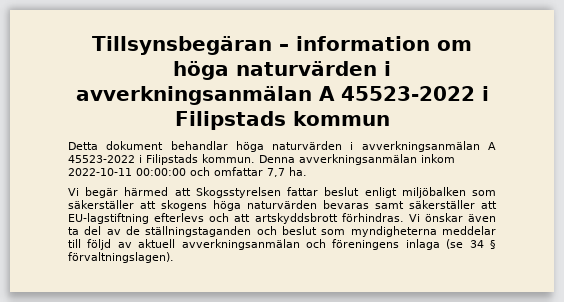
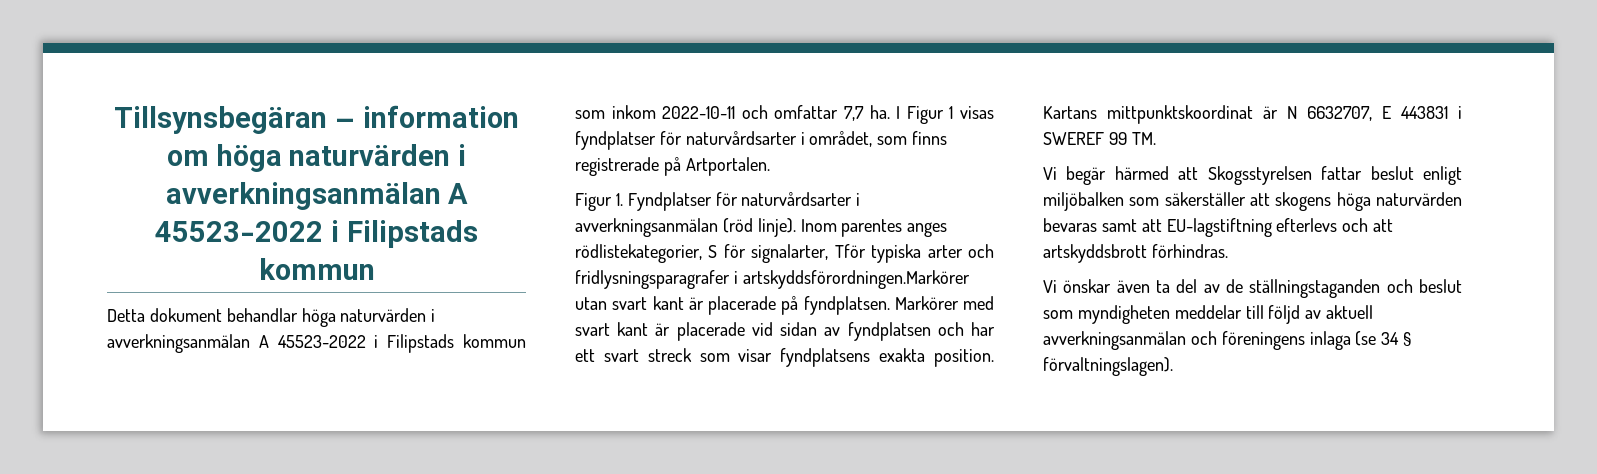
- Detta dokument behandlar höga naturvärden i avverkningsanmälan A 45523-2022 i Filipstads kommun. Denna avverkningsanmälan inkom 2022-10-11 00:00:00 och omfattar 7,7 ha.
+ Detta dokument behandlar höga naturvärden i avverkningsanmälan A 45523-2022 i Filipstads kommun som inkom 2022-10-11 och omfattar 7,7 ha. I Figur 1 visas fyndplatser för naturvårdsarter i området, som finns registrerade på Artportalen.
+ Figur 1. Fyndplatser för naturvårdsarter i avverkningsanmälan (röd linje). Inom parentes anges rödlistekategorier, S för signalarter, Tför typiska arter och fridlysningsparagrafer i artskyddsförordningen.Markörer utan svart kant är placerade på fyndplatsen. Markörer med svart kant är placerade vid sidan av fyndplatsen och har ett svart streck som visar fyndplatsens exakta position. Kartans mittpunktskoordinat är N 6632707, E 443831 i SWEREF 99 TM.
- Vi begär härmed att Skogsstyrelsen fattar beslut enligt miljöbalken som säkerställer att skogens höga naturvärden bevaras samt säkerställer att EU-lagstiftning efterlevs och att artskyddsbrott förhindras. Vi önskar även ta del av de ställningstaganden och beslut som myndigheterna meddelar till följd av aktuell avverkningsanmälan och föreningens inlaga (se 34 § förvaltningslagen).
+ Vi begär härmed att Skogsstyrelsen fattar beslut enligt miljöbalken som säkerställer att skogens höga naturvärden bevaras samt att EU-lagstiftning efterlevs och att artskyddsbrott förhindras.
+ Vi önskar även ta del av de ställningstaganden och beslut som myndigheten meddelar till följd av aktuell avverkningsanmälan och föreningens inlaga (se 34 § förvaltningslagen).

